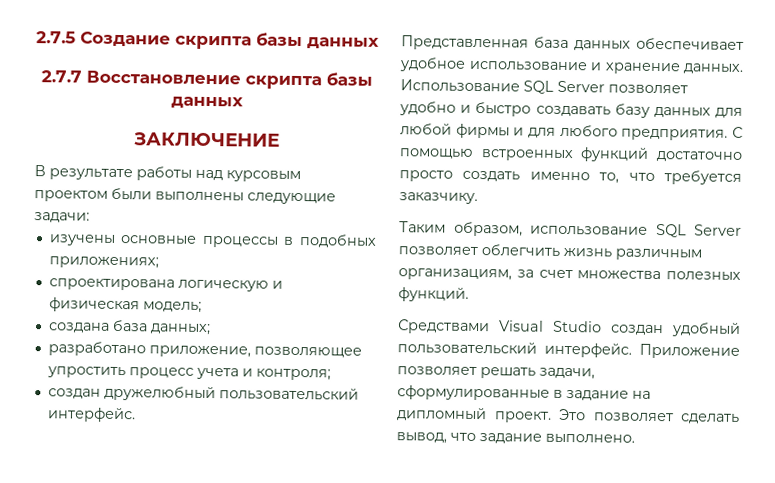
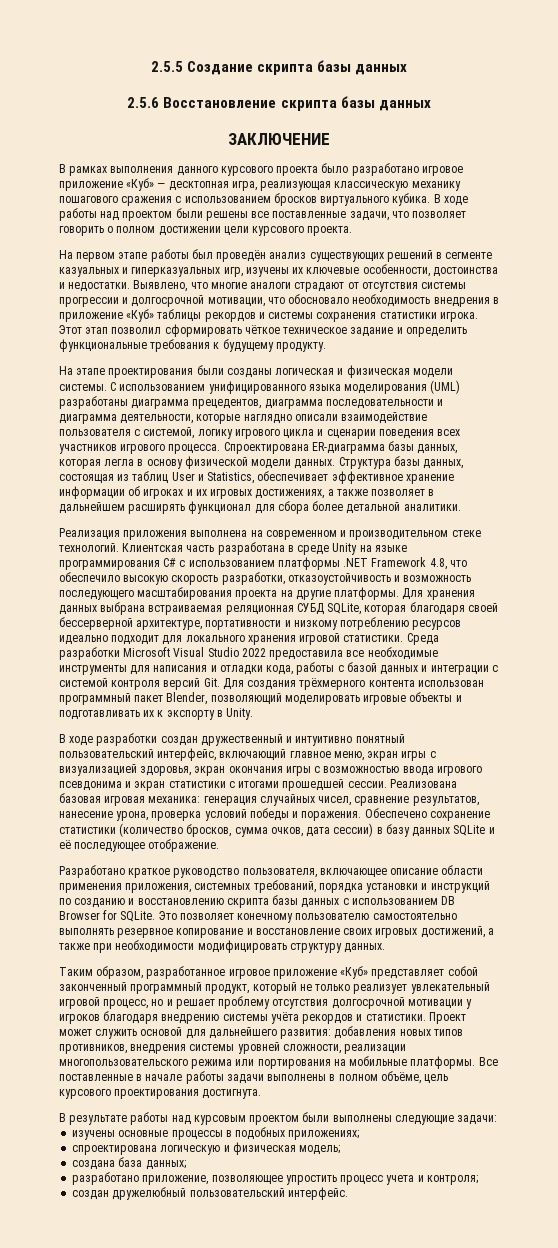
- 2.7.5 Создание скрипта базы данных
+ 2.5.5 Создание скрипта базы данных
- 2.7.7 Восстановление скрипта базы данных
+ 2.5.6 Восстановление скрипта базы данных
+ В рамках выполнения данного курсового проекта было разработано игровое приложение «Куб» — десктопная игра, реализующая классическую механику пошагового сражения с использованием бросков виртуального кубика. В ходе работы над проектом были решены все поставленные задачи, что позволяет говорить о полном достижении цели курсового проекта.
+ На первом этапе работы был проведён анализ существующих решений в сегменте казуальных и гиперказуальных игр, изучены их ключевые особенности, достоинства и недостатки. Выявлено, что многие аналоги страдают от отсутствия системы прогрессии и долгосрочной мотивации, что обосновало необходимость внедрения в приложение «Куб» таблицы рекордов и системы сохранения статистики игрока. Этот этап позволил сформировать чёткое техническое задание и определить функциональные требования к будущему продукту.
+ На этапе проектирования были созданы логическая и физическая модели системы. С использованием унифицированного языка моделирования (UML) разработаны диаграмма прецедентов, диаграмма последовательности и диаграмма деятельности, которые наглядно описали взаимодействие пользователя с системой, логику игрового цикла и сценарии поведения всех участников игрового процесса. Спроектирована ER-диаграмма базы данных, которая легла в основу физической модели данных. Структура базы данных, состоящая из таблиц User и Statistics, обеспечивает эффективное хранение информации об игроках и их игровых достижениях, а также позволяет в дальнейшем расширять функционал для сбора более детальной аналитики.
+ Реализация приложения выполнена на современном и производительном стеке технологий. Клиентская часть разработана в среде Unity на языке программирования C# с использованием платформы .NET Framework 4.8, что обеспечило высокую скорость разработки, отказоустойчивость и возможность последующего масштабирования проекта на другие платформы. Для хранения данных выбрана встраиваемая реляционная СУБД SQLite, которая благодаря своей бессерверной архитектуре, портативности и низкому потреблению ресурсов идеально подходит для локального хранения игровой статистики. Среда разработки Microsoft Visual Studio 2022 предоставила все необходимые инструменты для написания и отладки кода, работы с базой данных и интеграции с системой контроля версий Git. Для создания трёхмерного контента использован программный пакет Blender, позволяющий моделировать игровые объекты и подготавливать их к экспорту в Unity.
+ В ходе разработки создан дружественный и интуитивно понятный пользовательский интерфейс, включающий главное меню, экран игры с визуализацией здоровья, экран окончания игры с возможностью ввода игрового псевдонима и экран статистики с итогами прошедшей сессии. Реализована базовая игровая механика: генерация случайных чисел, сравнение результатов, нанесение урона, проверка условий победы и поражения. Обеспечено сохранение статистики (количество бросков, сумма очков, дата сессии) в базу данных SQLite и её последующее отображение.
+ Разработано краткое руководство пользователя, включающее описание области применения приложения, системных требований, порядка установки и инструкций по созданию и восстановлению скрипта базы данных с использованием DB Browser for SQLite. Это позволяет конечному пользователю самостоятельно выполнять резервное копирование и восстановление своих игровых достижений, а также при необходимости модифицировать структуру данных.
+ Таким образом, разработанное игровое приложение «Куб» представляет собой законченный программный продукт, который не только реализует увлекательный игровой процесс, но и решает проблему отсутствия долгосрочной мотивации у игроков благодаря внедрению системы учёта рекордов и статистики. Проект может служить основой для дальнейшего развития: добавления новых типов противников, внедрения системы уровней сложности, реализации многопользовательского режима или портирования на мобильные платформы. Все поставленные в начале работы задачи выполнены в полном объёме, цель курсового проектирования достигнута.
- Представленная база данных обеспечивает удобное использование и хранение данных. Использование SQL Server позволяет удобно и быстро создавать базу данных для любой фирмы и для любого предприятия. С помощью встроенных функций достаточно просто создать именно то, что требуется заказчику.
- Таким образом, использование SQL Server позволяет облегчить жизнь различным организациям, за счет множества полезных функций.
- Средствами Visual Studio создан удобный пользовательский интерфейс. Приложение позволяет решать задачи, сформулированные в задание на дипломный проект. Это позволяет сделать вывод, что задание выполнено.

